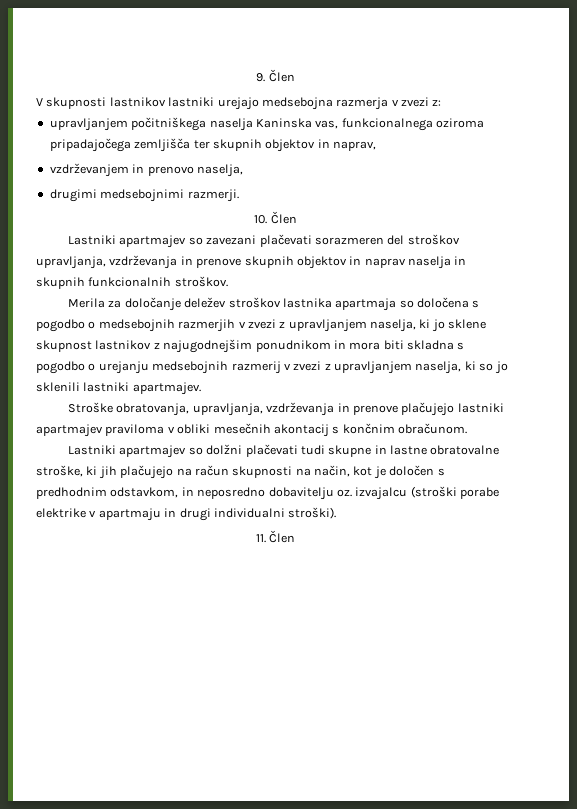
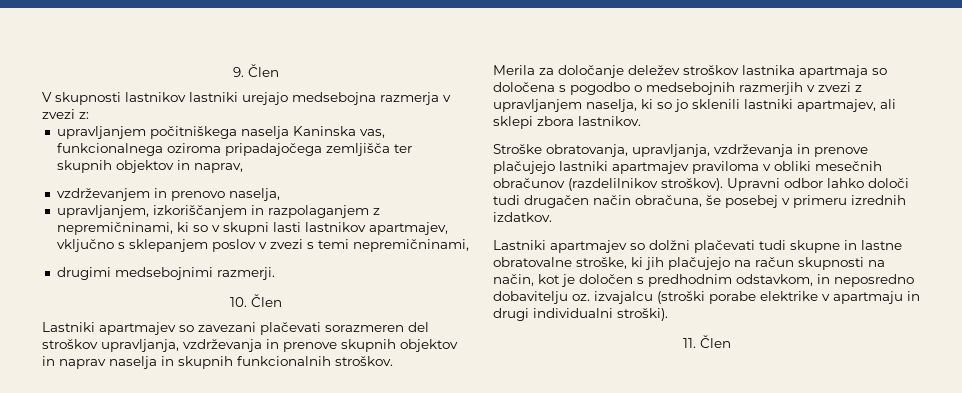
+ upravljanjem, izkoriščanjem in razpolaganjem z nepremičninami, ki so v skupni lasti lastnikov apartmajev, vključno s sklepanjem poslov v zvezi s temi nepremičninami,
- Merila za določanje deležev stroškov lastnika apartmaja so določena s pogodbo o medsebojnih razmerjih v zvezi z upravljanjem naselja, ki jo sklene skupnost lastnikov z najugodnejšim ponudnikom in mora biti skladna s pogodbo o urejanju medsebojnih razmerij v zvezi z upravljanjem naselja, ki so jo sklenili lastniki apartmajev.
+ Merila za določanje deležev stroškov lastnika apartmaja so določena s pogodbo o medsebojnih razmerjih v zvezi z upravljanjem naselja, ki so jo sklenili lastniki apartmajev, ali sklepi zbora lastnikov.
- Stroške obratovanja, upravljanja, vzdrževanja in prenove plačujejo lastniki apartmajev praviloma v obliki mesečnih akontacij s končnim obračunom.
+ Stroške obratovanja, upravljanja, vzdrževanja in prenove plačujejo lastniki apartmajev praviloma v obliki mesečnih obračunov (razdelilnikov stroškov). Upravni odbor lahko določi tudi drugačen način obračuna, še posebej v primeru izrednih izdatkov.

